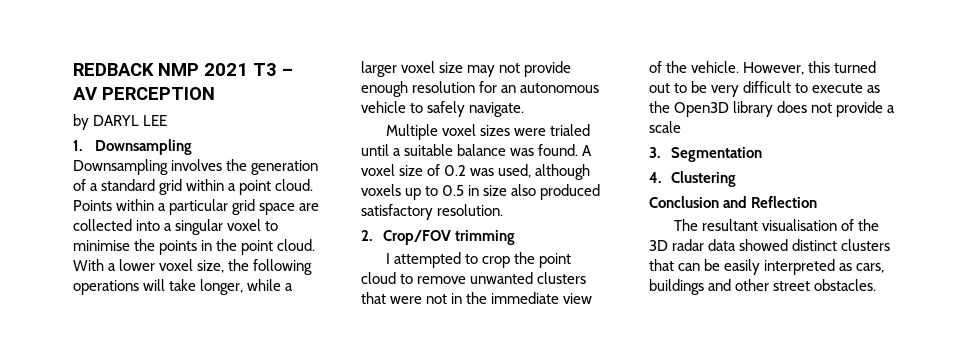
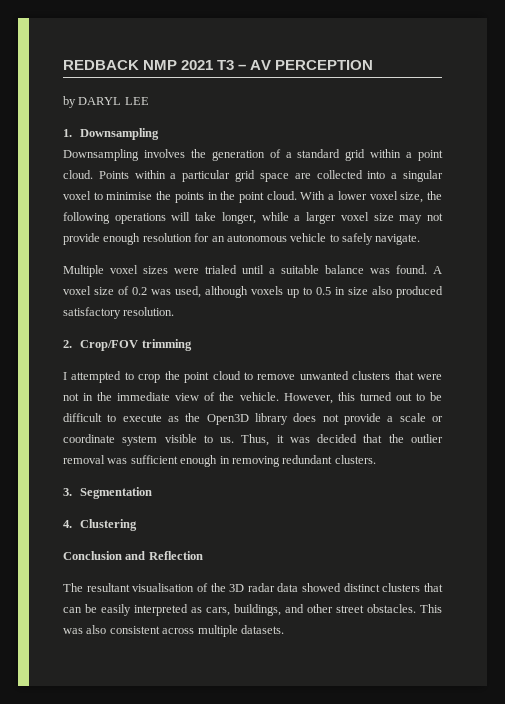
- However, this turned out to be very difficult to execute as the Open3D library does not provide a scale
+ However, this turned out to be difficult to execute as the Open3D library does not provide a scale or coordinate system visible to us. Thus, it was decided that the outlier removal was sufficient enough in removing redundant clusters.
- The resultant visualisation of the 3D radar data showed distinct clusters that can be easily interpreted as cars, buildings and other street obstacles.
+ The resultant visualisation of the 3D radar data showed distinct clusters that can be easily interpreted as cars, buildings, and other street obstacles.
+ This was also consistent across multiple datasets.

